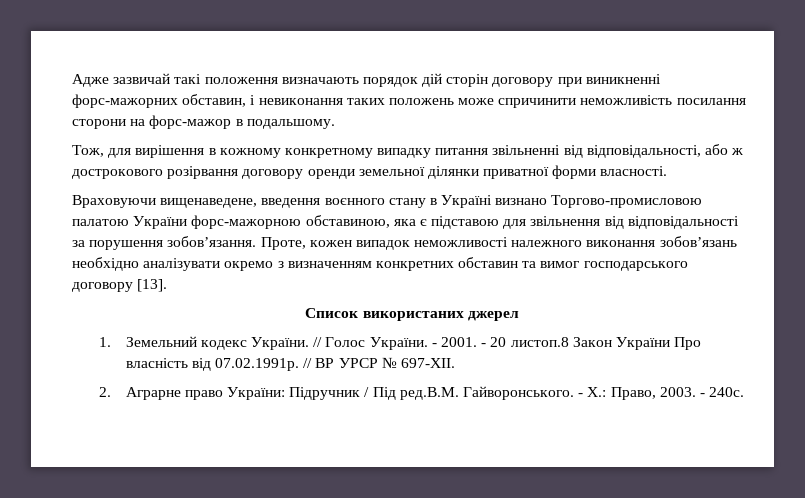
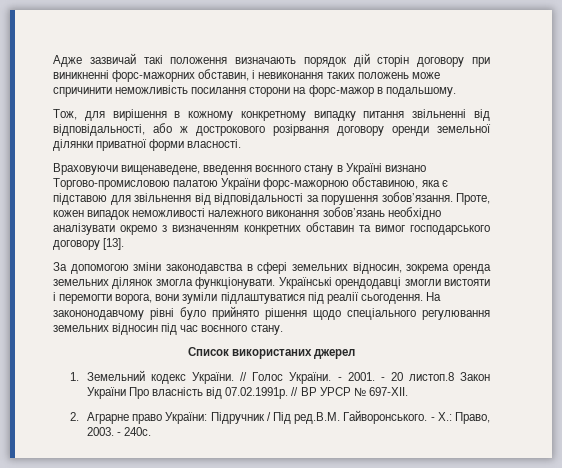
+ За допомогою зміни законодавства в сфері земельних відносин, зокрема оренда земельних ділянок змогла функціонувати. Українські орендодавці змогли вистояти і перемогти ворога, вони зуміли підлаштуватися під реалії сьогодення. На закононодавчому рівні було прийнято рішення щодо спеціального регулювання земельних відносин під час воєнного стану.

